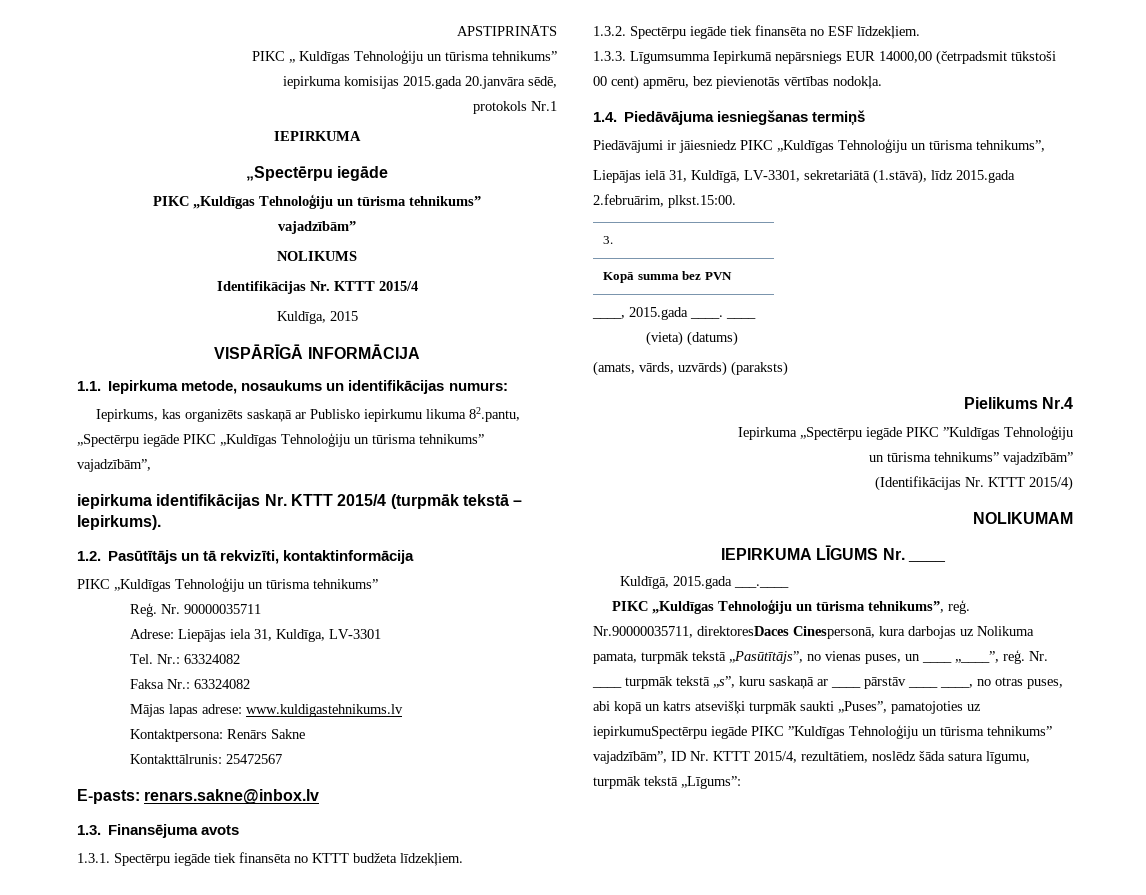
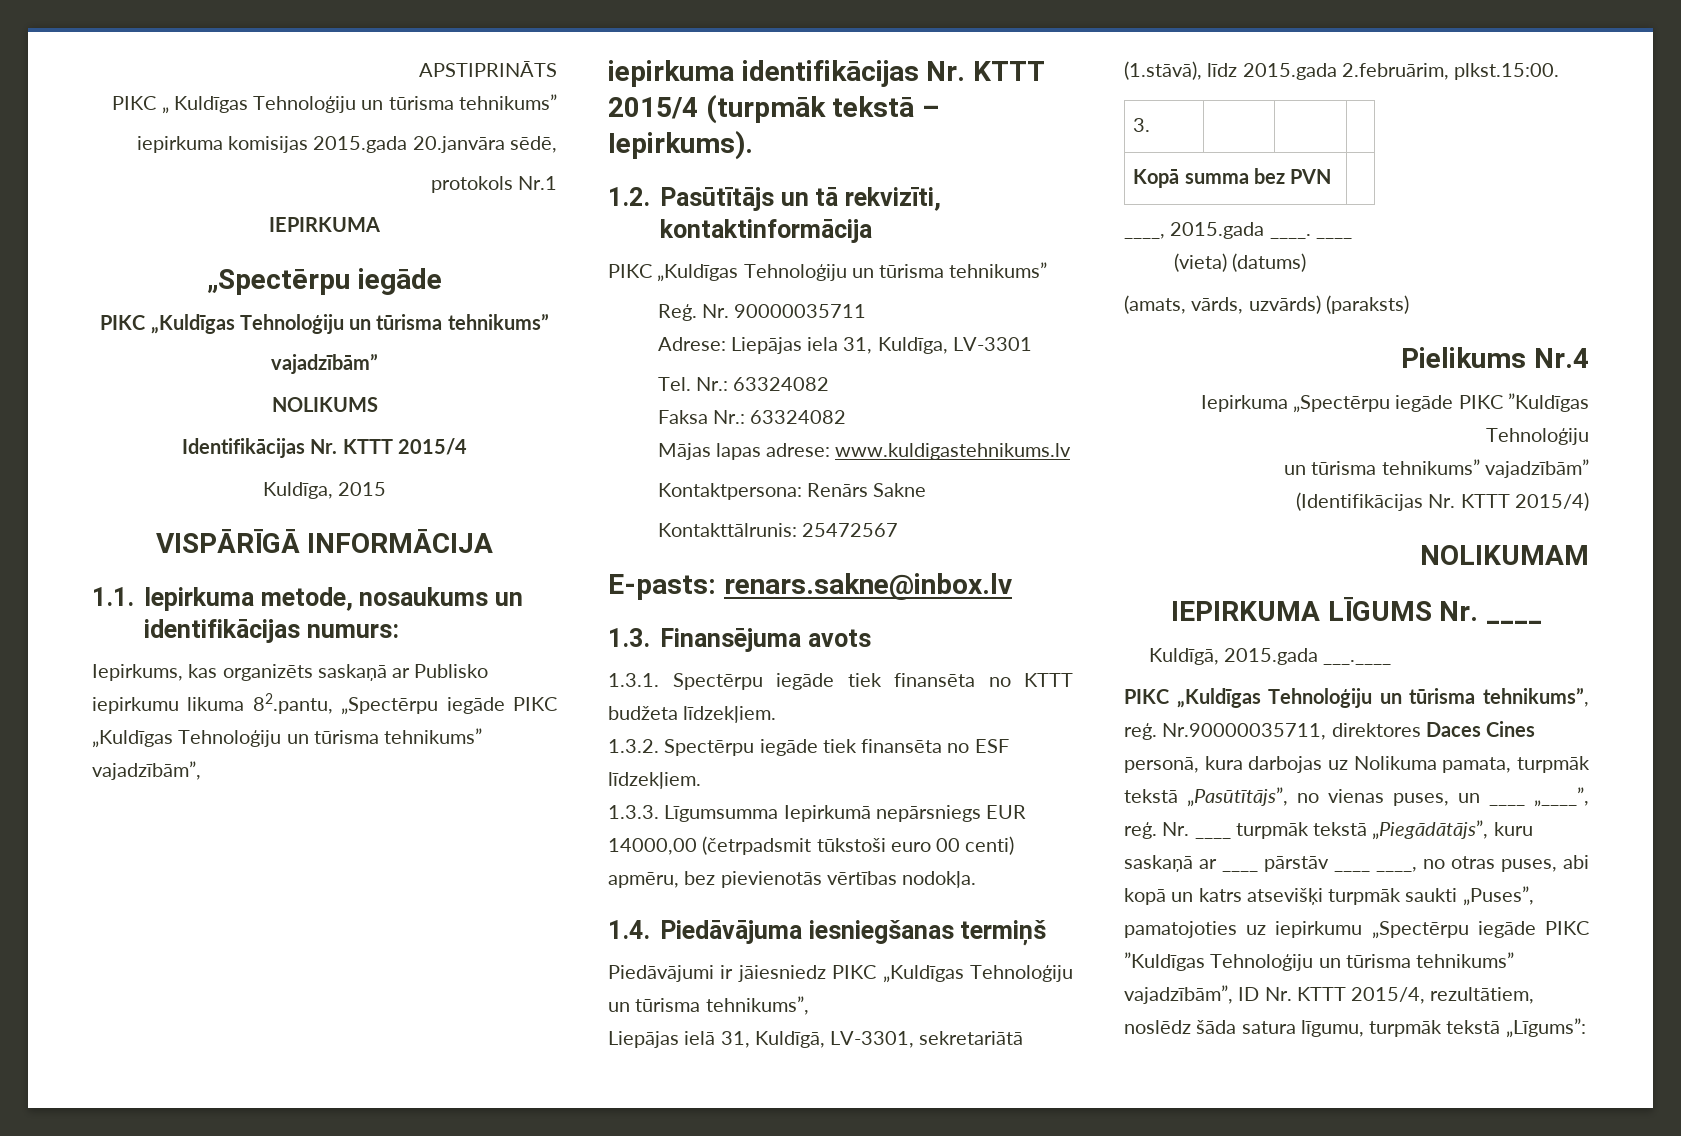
- 1.3.3. Līgumsumma Iepirkumā nepārsniegs EUR 14000,00 (četrpadsmit tūkstoši 00 cent) apmēru, bez pievienotās vērtības nodokļa.
+ 1.3.3. Līgumsumma Iepirkumā nepārsniegs EUR 14000,00 (četrpadsmit tūkstoši euro 00 centi) apmēru, bez pievienotās vērtības nodokļa.
- Nr.90000035711, direktoresDaces Cinespersonā, kura darbojas uz Nolikuma pamata, turpmāk tekstā „Pasūtītājs”, no vienas puses, un ____ „____”, reģ.
+ Nr.90000035711, direktores Daces Cines personā, kura darbojas uz Nolikuma pamata, turpmāk tekstā „Pasūtītājs”, no vienas puses, un ____ „____”, reģ.
- Nr. ____ turpmāk tekstā „s”, kuru saskaņā ar ____ pārstāv ____ ____, no otras puses, abi kopā un katrs atsevišķi turpmāk saukti „Puses”, pamatojoties uz iepirkumuSpectērpu iegāde PIKC ”Kuldīgas Tehnoloģiju un tūrisma tehnikums” vajadzībām”, ID Nr. KTTT 2015/4, rezultātiem, noslēdz šāda satura līgumu, turpmāk tekstā „Līgums”:
+ Nr. ____ turpmāk tekstā „Piegādātājs”, kuru saskaņā ar ____ pārstāv ____ ____, no otras puses, abi kopā un katrs atsevišķi turpmāk saukti „Puses”, pamatojoties uz iepirkumu „Spectērpu iegāde PIKC ”Kuldīgas Tehnoloģiju un tūrisma tehnikums” vajadzībām”, ID Nr. KTTT 2015/4, rezultātiem, noslēdz šāda satura līgumu, turpmāk tekstā „Līgums”:

